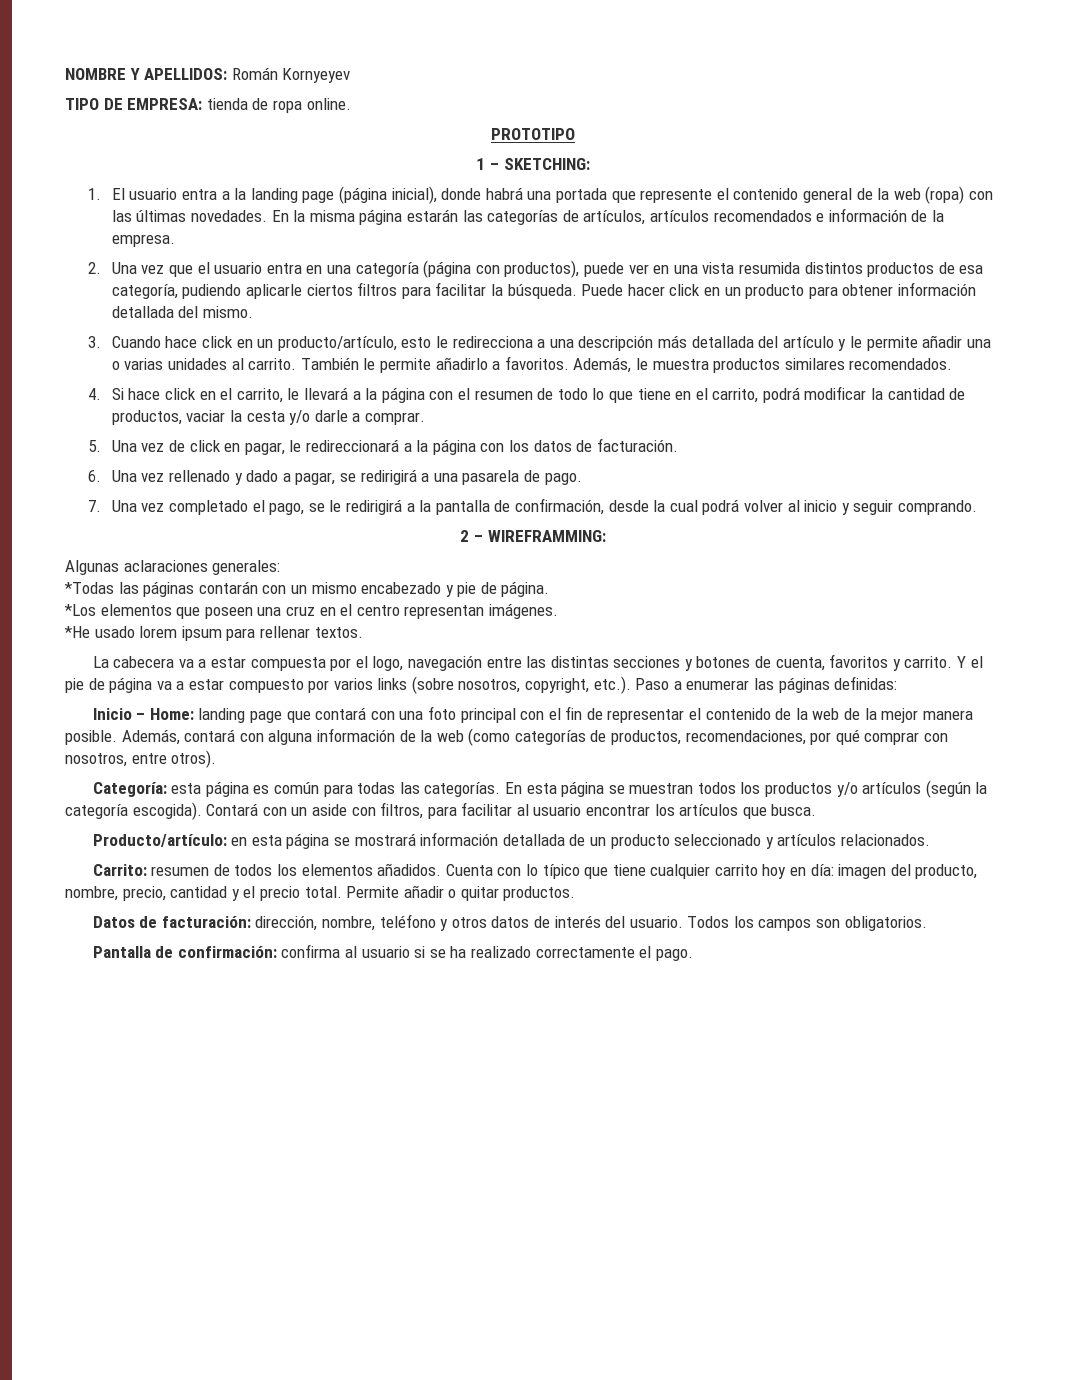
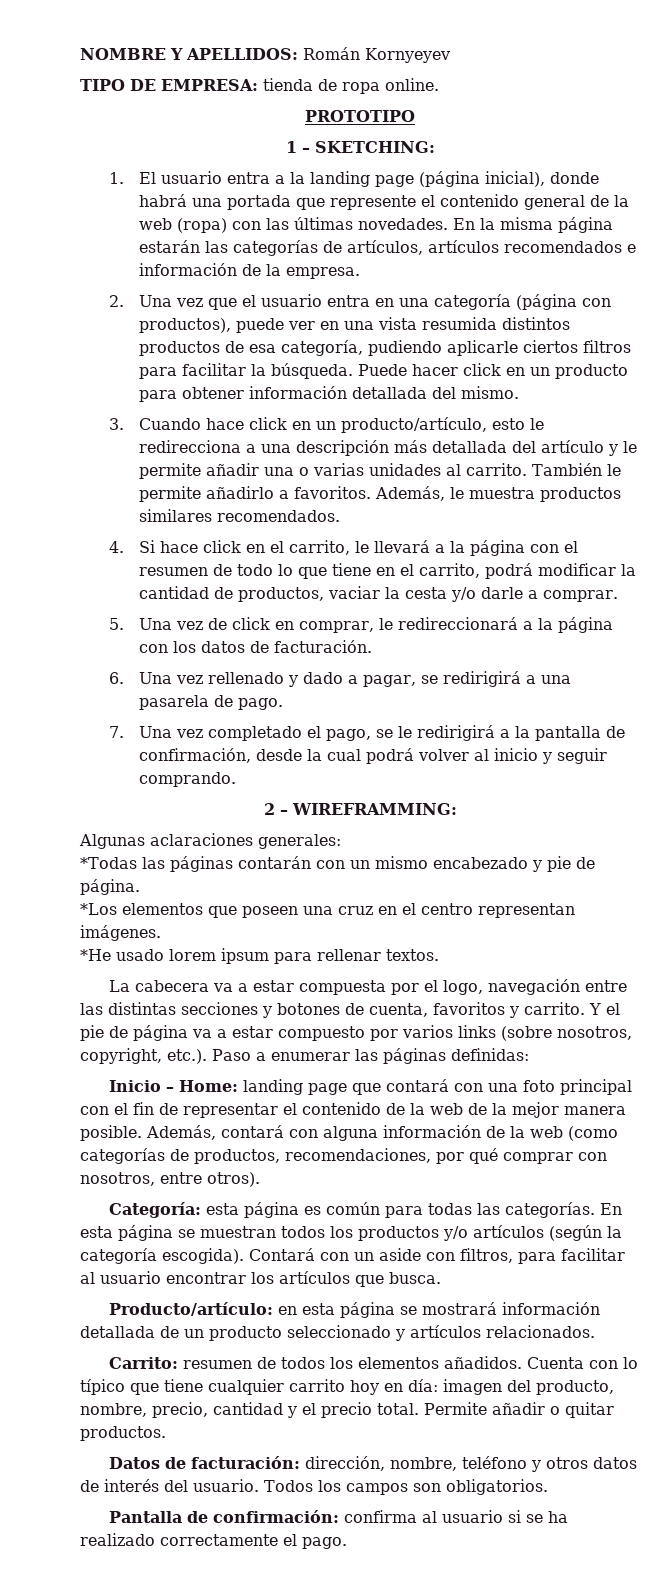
- 5. Una vez de click en pagar, le redireccionará a la página con los datos de facturación.
+ 5. Una vez de click en comprar, le redireccionará a la página con los datos de facturación.

